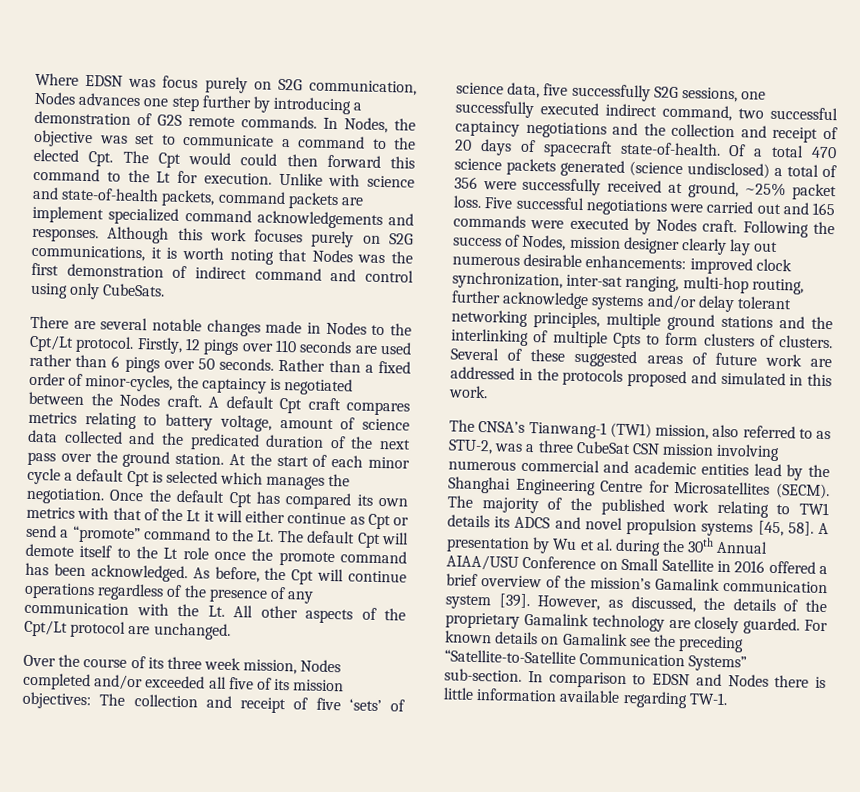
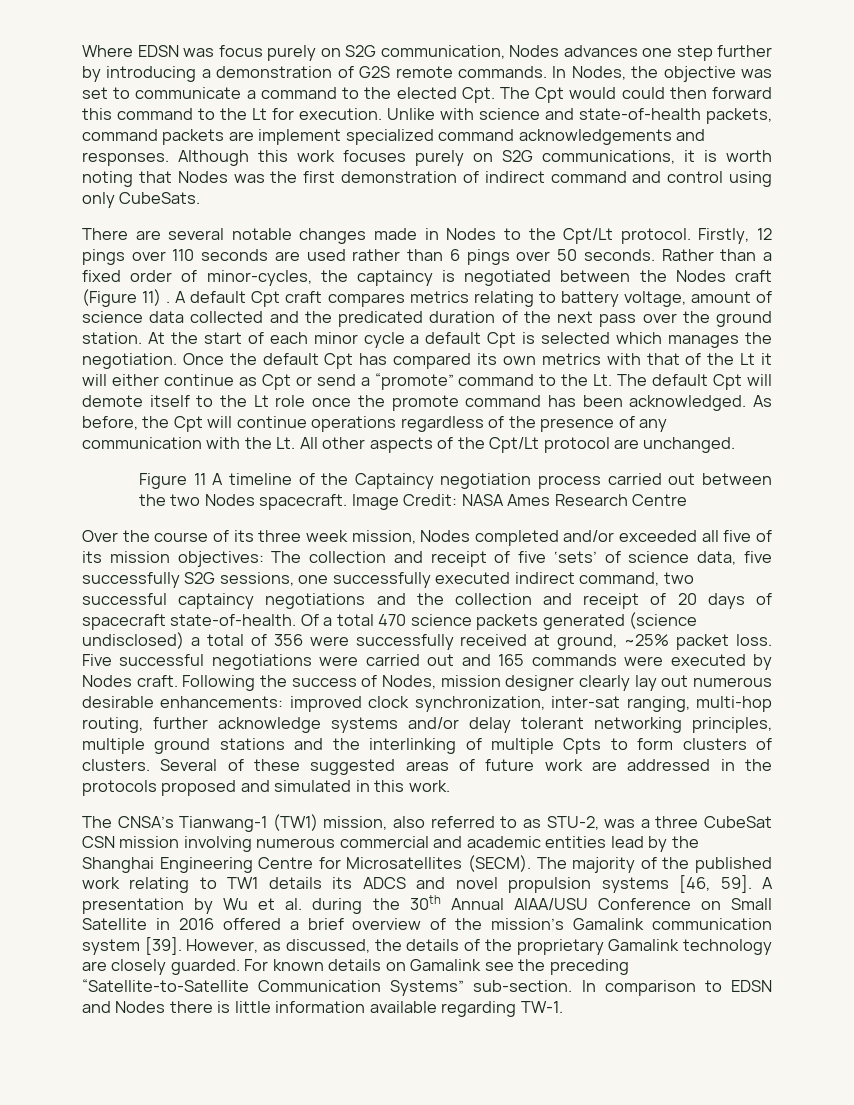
- Rather than a fixed order of minor-cycles, the captaincy is negotiated between the Nodes craft.
+ Rather than a fixed order of minor-cycles, the captaincy is negotiated between the Nodes craft (Figure 11) .
+ Figure 11 A timeline of the Captaincy negotiation process carried out between the two Nodes spacecraft. Image Credit: NASA Ames Research Centre
- The majority of the published work relating to TW1 details its ADCS and novel propulsion systems [45, 58].
+ The majority of the published work relating to TW1 details its ADCS and novel propulsion systems [46, 59].

